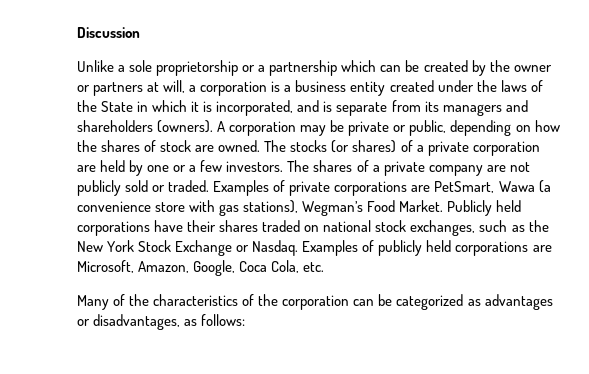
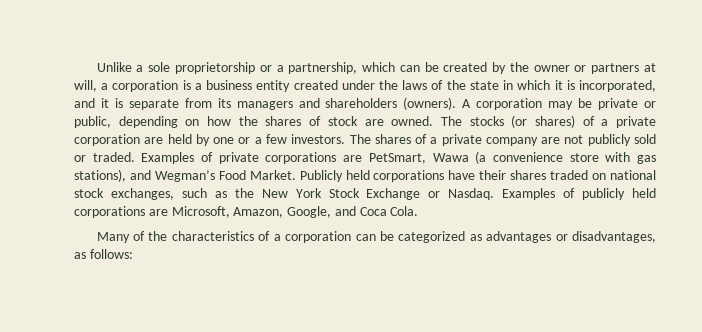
- Discussion
- Unlike a sole proprietorship or a partnership which can be created by the owner or partners at will, a corporation is a business entity created under the laws of the State in which it is incorporated, and is separate from its managers and shareholders (owners).
+ Unlike a sole proprietorship or a partnership, which can be created by the owner or partners at will, a corporation is a business entity created under the laws of the state in which it is incorporated, and it is separate from its managers and shareholders (owners).
- Examples of private corporations are PetSmart, Wawa (a convenience store with gas stations), Wegman’s Food Market.
+ Examples of private corporations are PetSmart, Wawa (a convenience store with gas stations), and Wegman’s Food Market.
- Examples of publicly held corporations are Microsoft, Amazon, Google, Coca Cola, etc.
+ Examples of publicly held corporations are Microsoft, Amazon, Google, and Coca Cola.
- Many of the characteristics of the corporation can be categorized as advantages or disadvantages, as follows:
+ Many of the characteristics of a corporation can be categorized as advantages or disadvantages, as follows:

